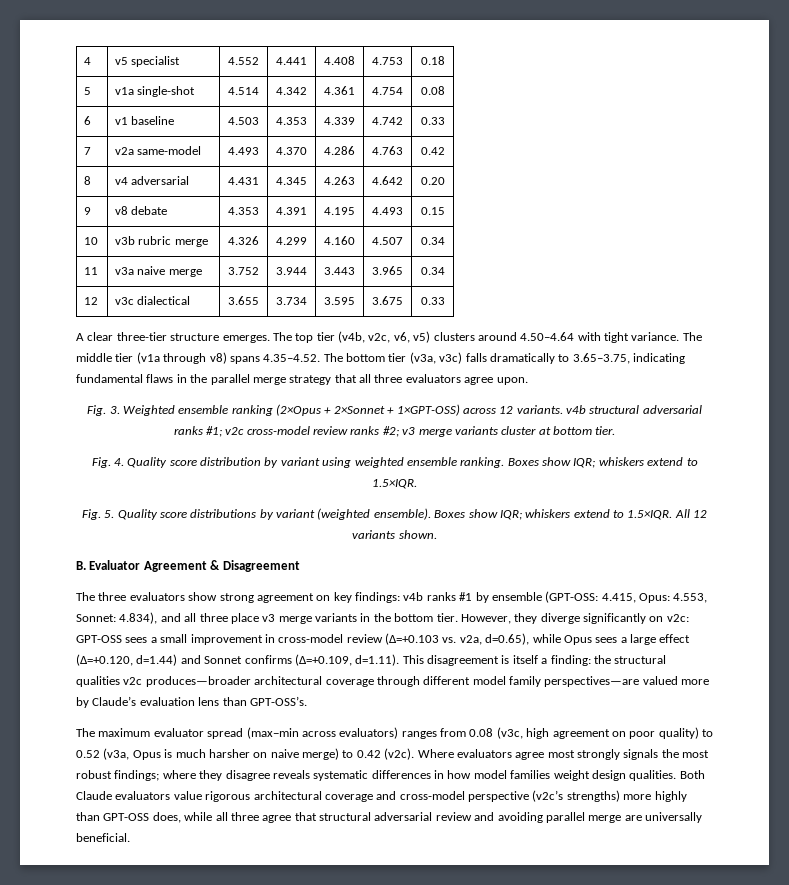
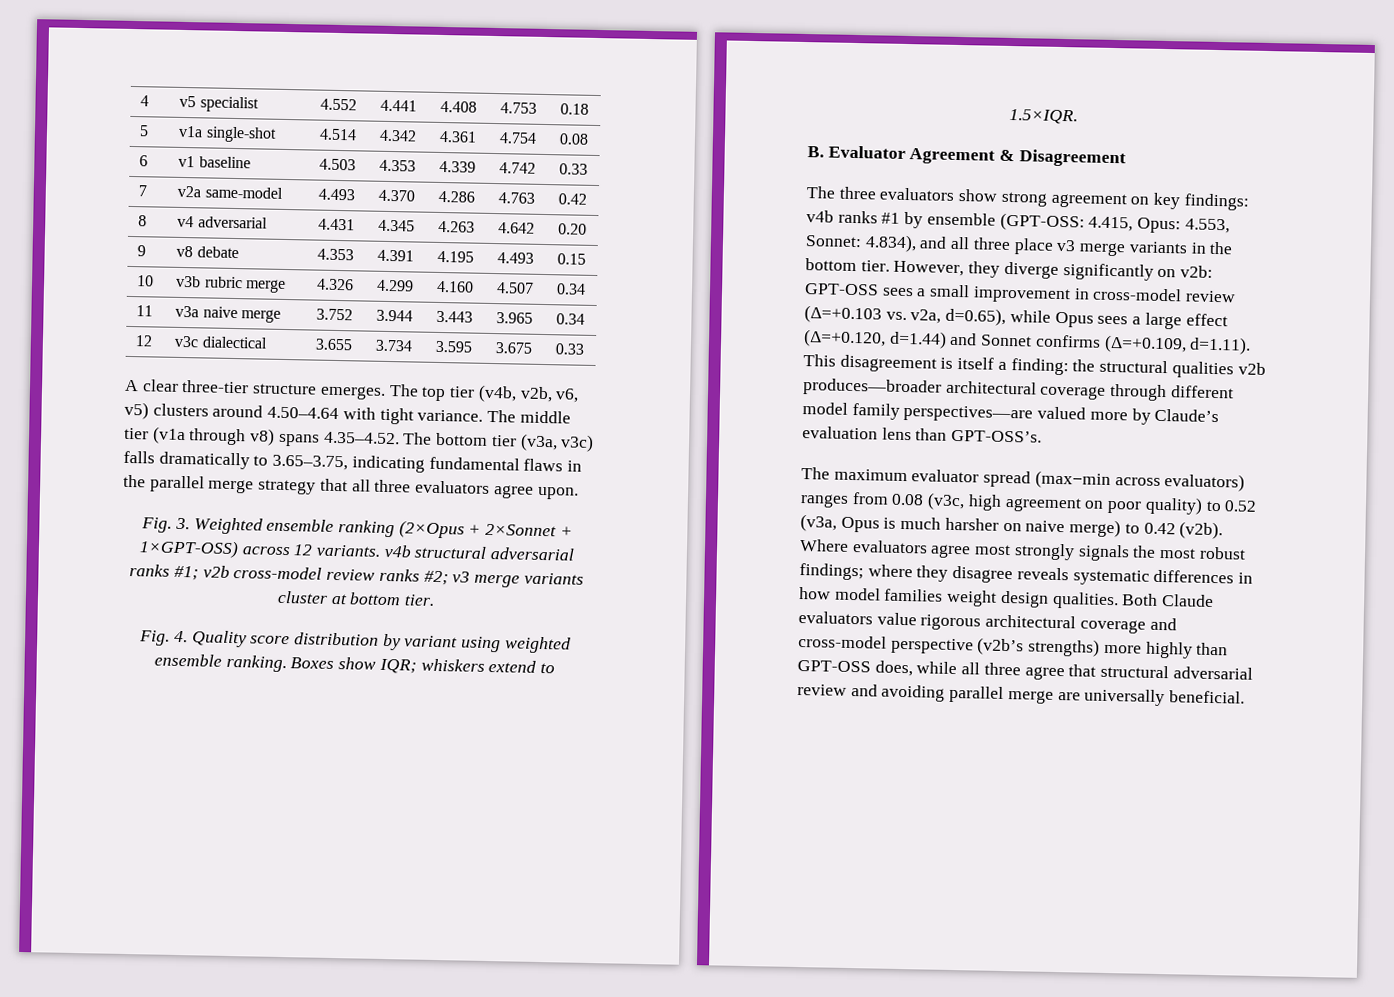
- The top tier (v4b, v2c, v6, v5) clusters around 4.50–4.64 with tight variance.
+ The top tier (v4b, v2b, v6, v5) clusters around 4.50–4.64 with tight variance.
- Fig. 3. Weighted ensemble ranking (2×Opus + 2×Sonnet + 1×GPT-OSS) across 12 variants. v4b structural adversarial ranks #1; v2c cross-model review ranks #2; v3 merge variants cluster at bottom tier.
+ Fig. 3. Weighted ensemble ranking (2×Opus + 2×Sonnet + 1×GPT-OSS) across 12 variants. v4b structural adversarial ranks #1; v2b cross-model review ranks #2; v3 merge variants cluster at bottom tier.
- Fig. 5. Quality score distributions by variant (weighted ensemble). Boxes show IQR; whiskers extend to 1.5×IQR. All 12 variants shown.
- However, they diverge significantly on v2c: GPT-OSS sees a small improvement in cross-model review (Δ=+0.103 vs. v2a, d=0.65), while Opus sees a large effect (Δ=+0.120, d=1.44) and Sonnet confirms (Δ=+0.109, d=1.11). This disagreement is itself a finding: the structural qualities v2c produces—broader architectural coverage through different model family perspectives—are valued more by Claude’s evaluation lens than GPT-OSS’s.
+ However, they diverge significantly on v2b: GPT-OSS sees a small improvement in cross-model review (Δ=+0.103 vs. v2a, d=0.65), while Opus sees a large effect (Δ=+0.120, d=1.44) and Sonnet confirms (Δ=+0.109, d=1.11). This disagreement is itself a finding: the structural qualities v2b produces—broader architectural coverage through different model family perspectives—are valued more by Claude’s evaluation lens than GPT-OSS’s.
- The maximum evaluator spread (max−min across evaluators) ranges from 0.08 (v3c, high agreement on poor quality) to 0.52 (v3a, Opus is much harsher on naive merge) to 0.42 (v2c).
+ The maximum evaluator spread (max−min across evaluators) ranges from 0.08 (v3c, high agreement on poor quality) to 0.52 (v3a, Opus is much harsher on naive merge) to 0.42 (v2b).
- Both Claude evaluators value rigorous architectural coverage and cross-model perspective (v2c’s strengths) more highly than GPT-OSS does, while all three agree that structural adversarial review and avoiding parallel merge are universally beneficial.
+ Both Claude evaluators value rigorous architectural coverage and cross-model perspective (v2b’s strengths) more highly than GPT-OSS does, while all three agree that structural adversarial review and avoiding parallel merge are universally beneficial.

